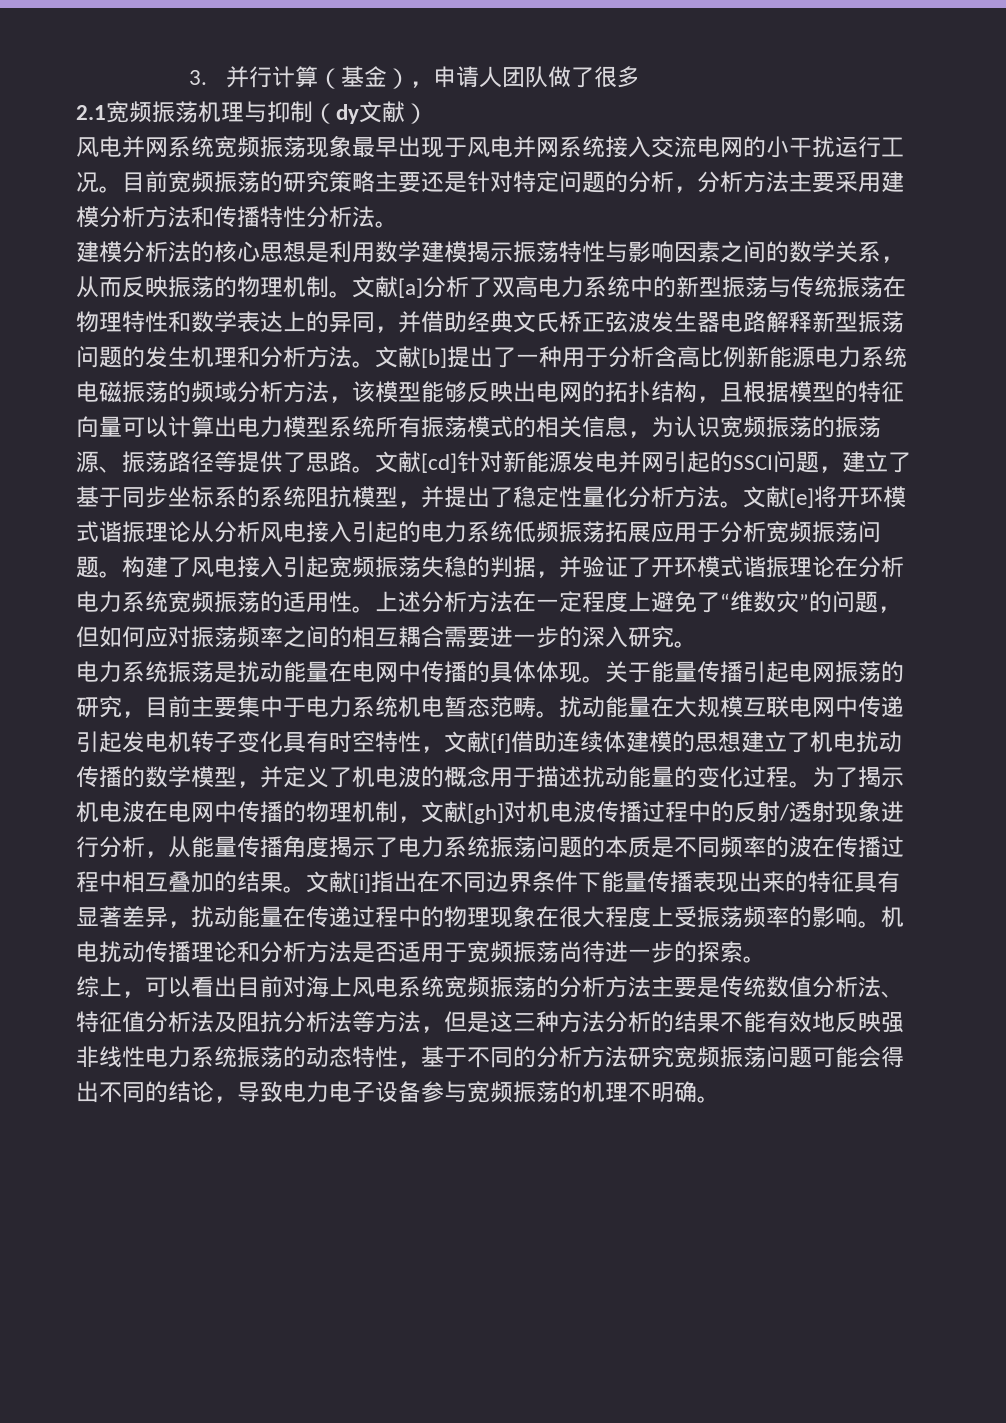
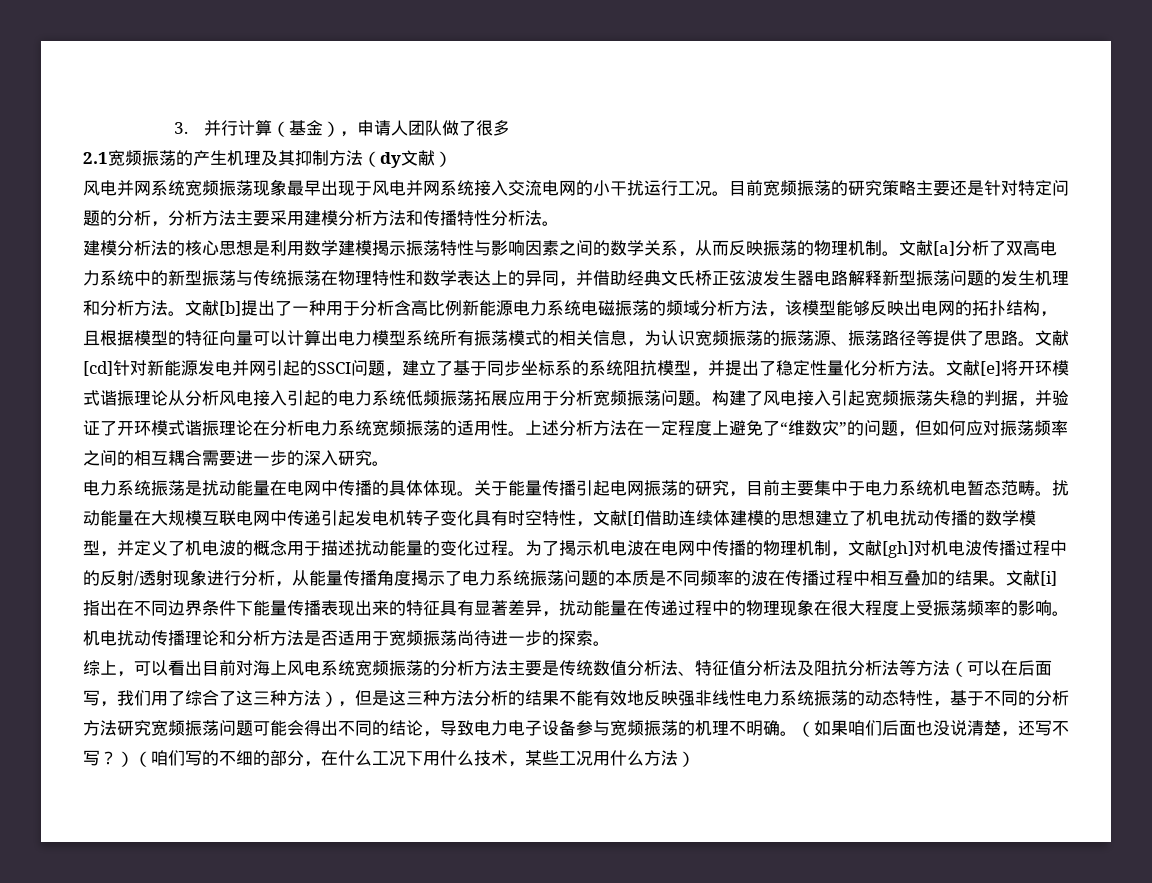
- 2.1宽频振荡机理与抑制（dy文献）
+ 2.1宽频振荡的产生机理及其抑制方法（dy文献）
- 综上，可以看出目前对海上风电系统宽频振荡的分析方法主要是传统数值分析法、特征值分析法及阻抗分析法等方法，但是这三种方法分析的结果不能有效地反映强非线性电力系统振荡的动态特性，基于不同的分析方法研究宽频振荡问题可能会得出不同的结论，导致电力电子设备参与宽频振荡的机理不明确。
+ 综上，可以看出目前对海上风电系统宽频振荡的分析方法主要是传统数值分析法、特征值分析法及阻抗分析法等方法（可以在后面写，我们用了综合了这三种方法），但是这三种方法分析的结果不能有效地反映强非线性电力系统振荡的动态特性，基于不同的分析方法研究宽频振荡问题可能会得出不同的结论，导致电力电子设备参与宽频振荡的机理不明确。
+ （如果咱们后面也没说清楚，还写不写？）（咱们写的不细的部分，在什么工况下用什么技术，某些工况用什么方法）

